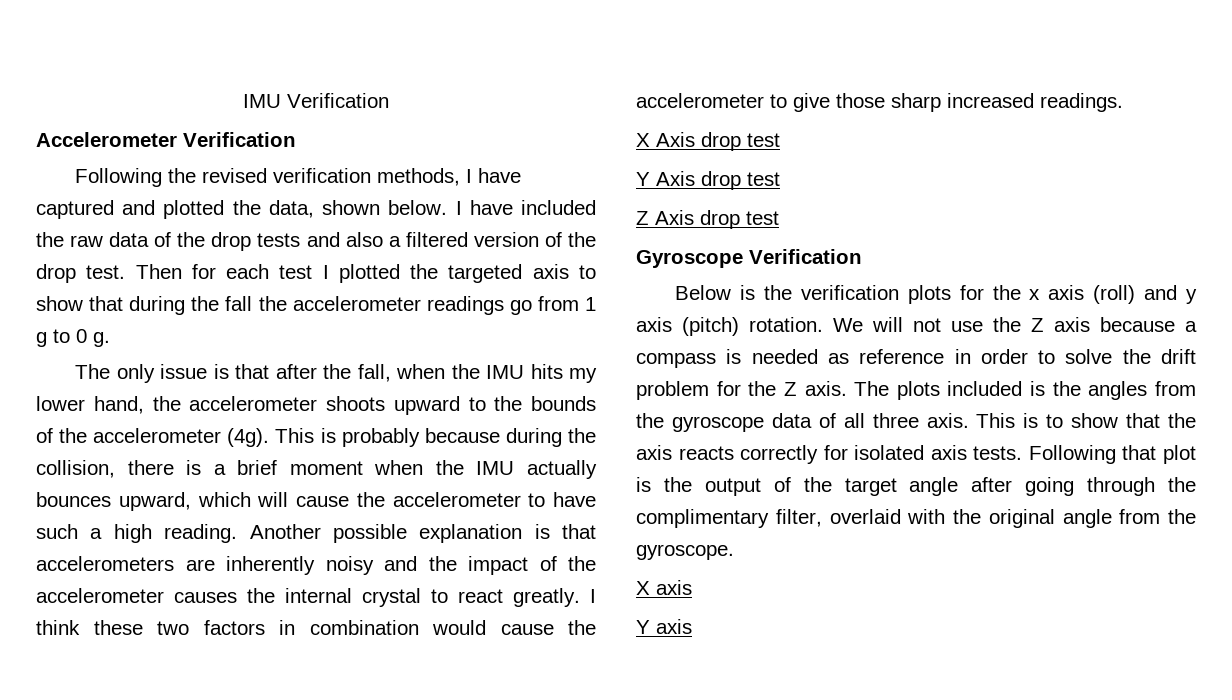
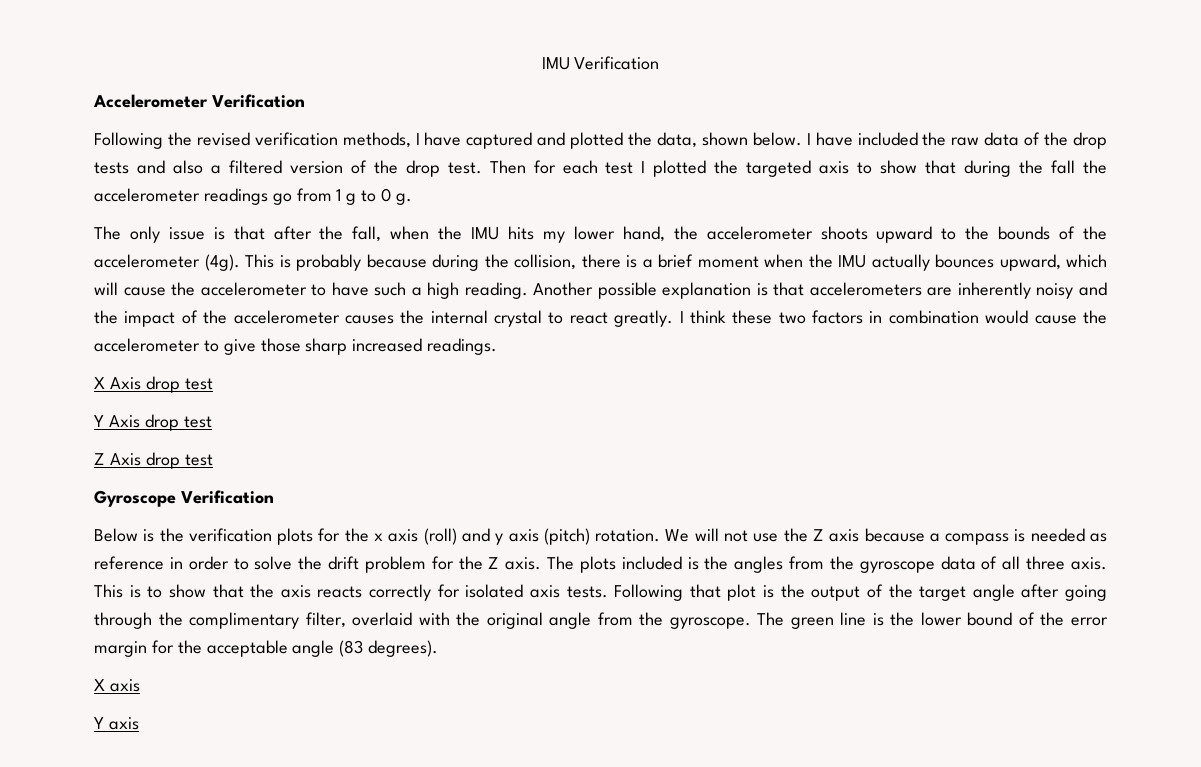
+ The green line is the lower bound of the error margin for the acceptable angle (83 degrees).

